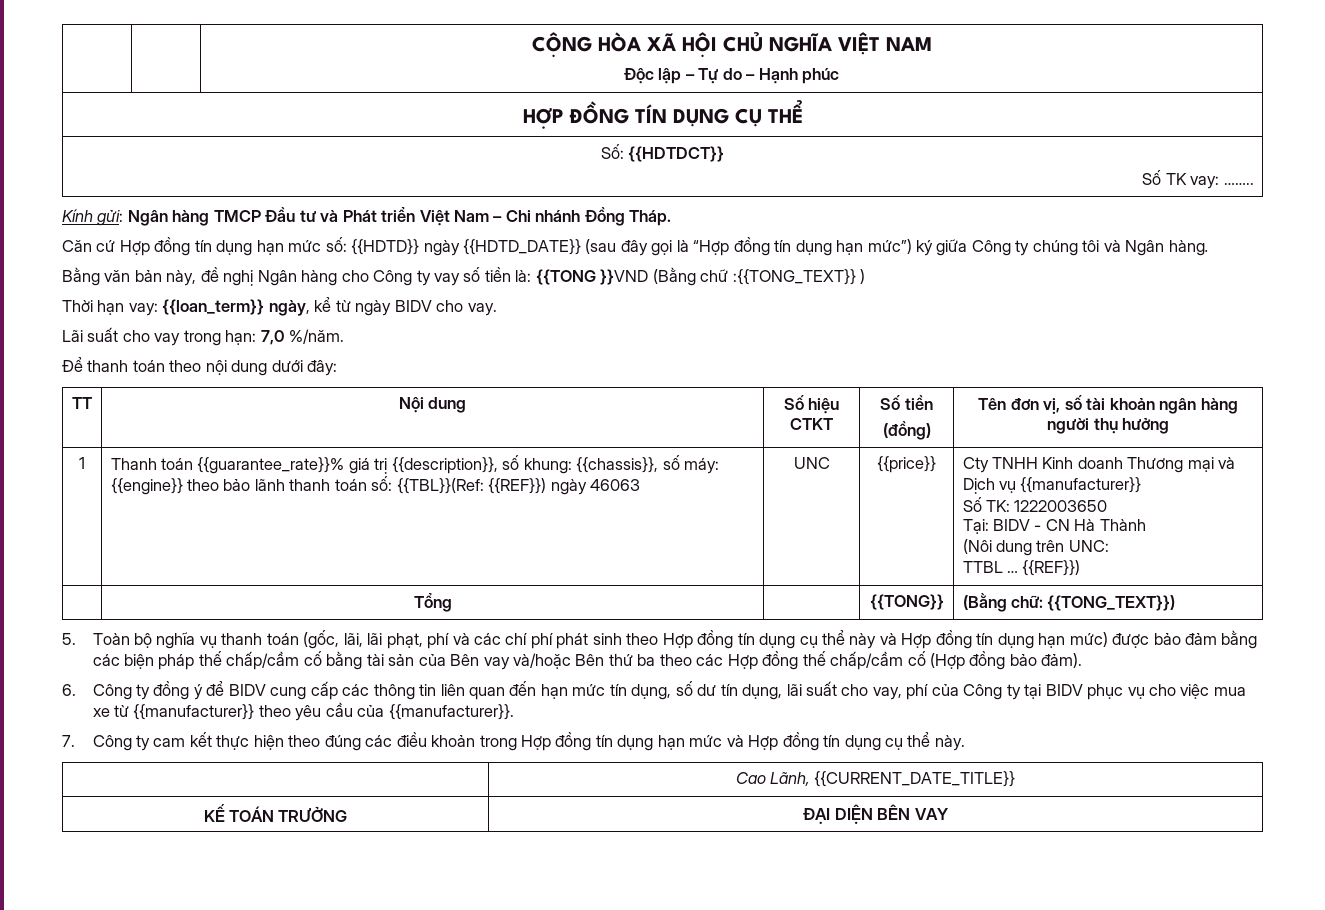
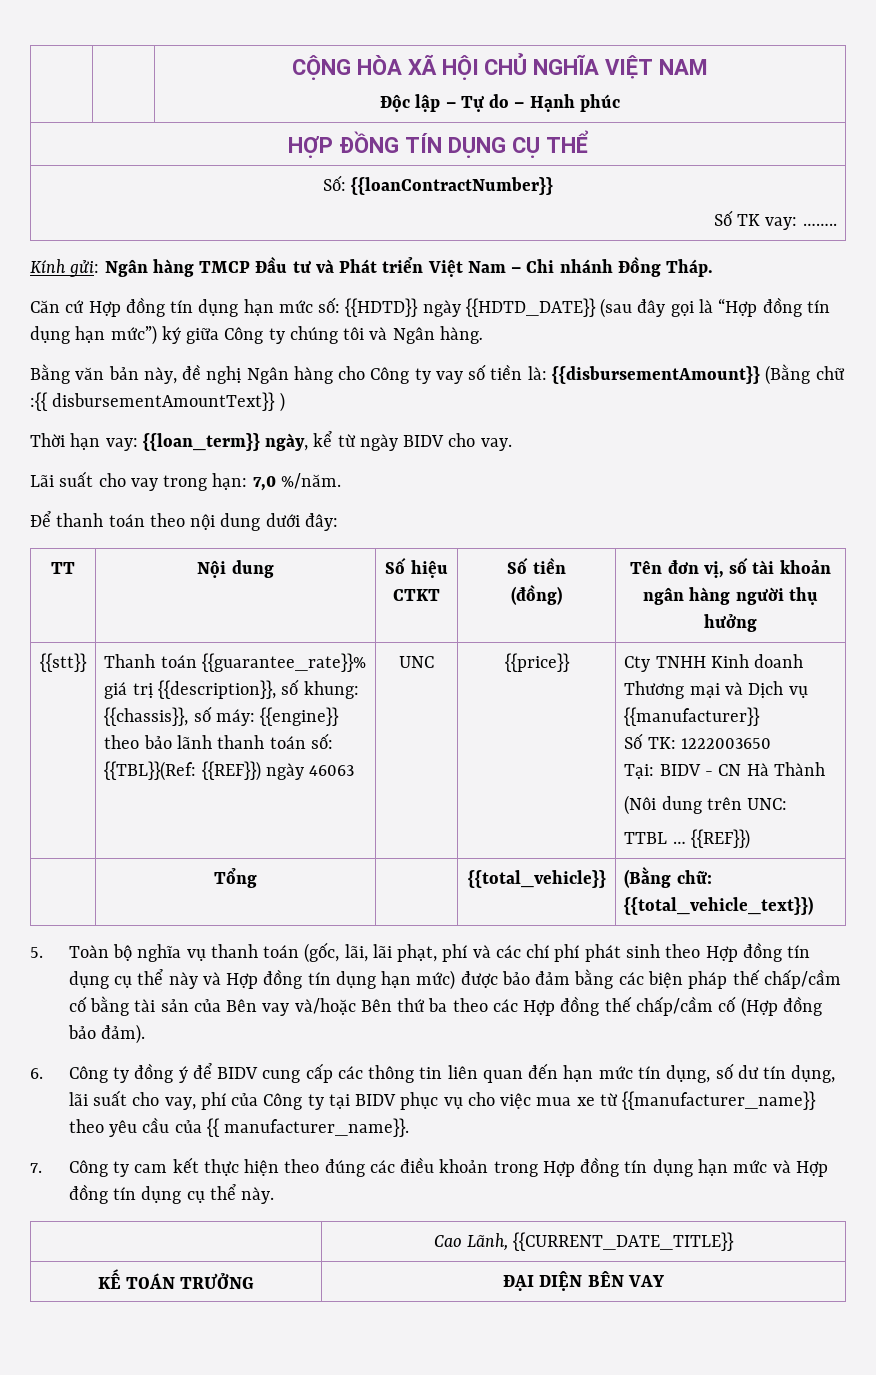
- Số: {{HDTDCT}}
+ Số: {{loanContractNumber}}
- Bằng văn bản này, đề nghị Ngân hàng cho Công ty vay số tiền là: {{TONG }}VND (Bằng chữ :{{TONG_TEXT}} )
+ Bằng văn bản này, đề nghị Ngân hàng cho Công ty vay số tiền là: {{disbursementAmount}} (Bằng chữ :{{ disbursementAmountText}} )
  TT | Nội dung | Số hiệu CTKT | Số tiền
  (đồng) | Tên đơn vị, số tài khoản ngân hàng người thụ hưởng
- 1
+ {{stt}}
- | Tổng | | {{TONG}} | (Bằng chữ: {{TONG_TEXT}})
+ | Tổng | | {{total_vehicle}} | (Bằng chữ: {{total_vehicle_text}})
- 6. Công ty đồng ý để BIDV cung cấp các thông tin liên quan đến hạn mức tín dụng, số dư tín dụng, lãi suất cho vay, phí của Công ty tại BIDV phục vụ cho việc mua xe từ {{manufacturer}} theo yêu cầu của {{manufacturer}}.
+ 6. Công ty đồng ý để BIDV cung cấp các thông tin liên quan đến hạn mức tín dụng, số dư tín dụng, lãi suất cho vay, phí của Công ty tại BIDV phục vụ cho việc mua xe từ {{manufacturer_name}} theo yêu cầu của {{ manufacturer_name}}.

